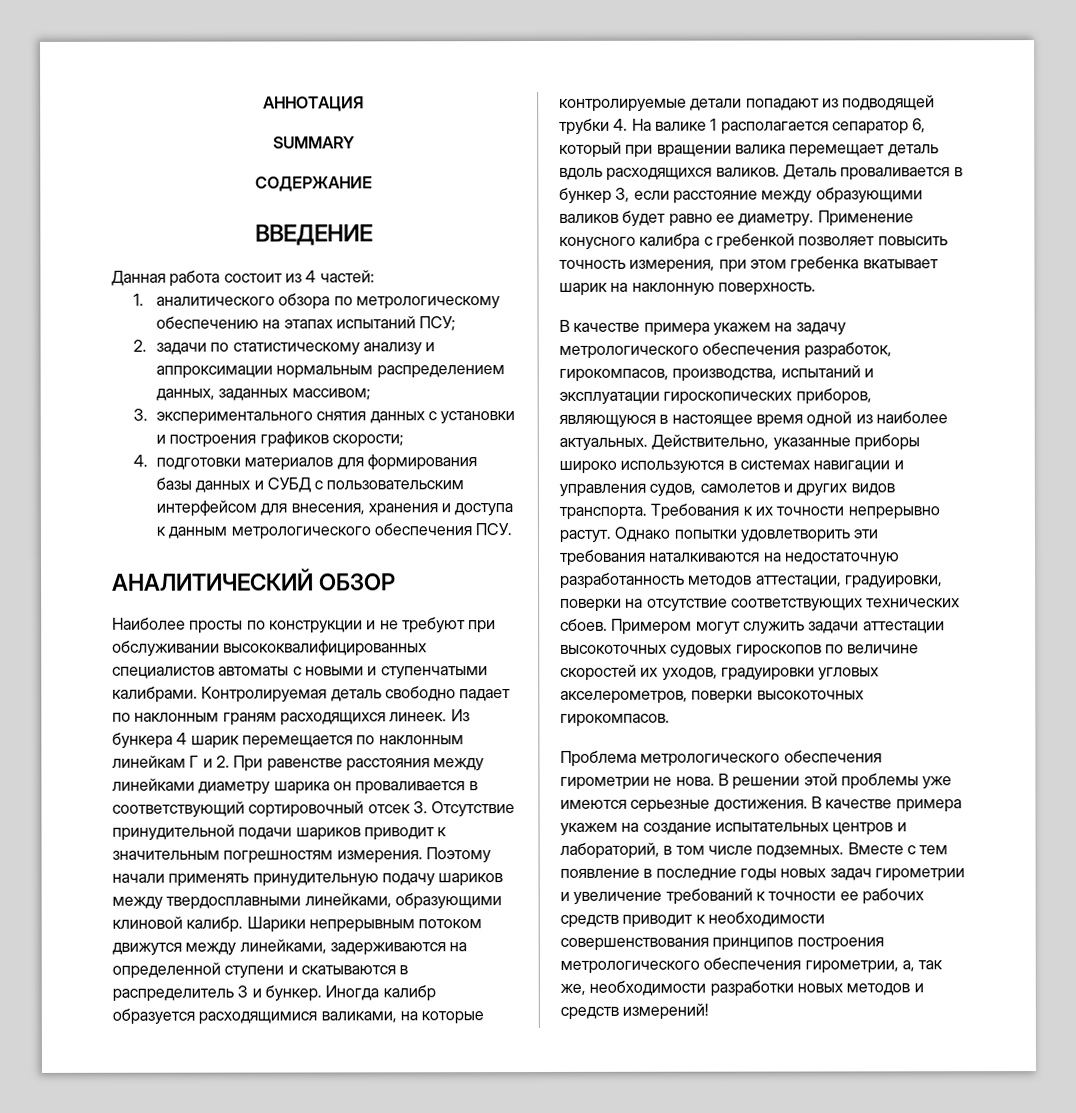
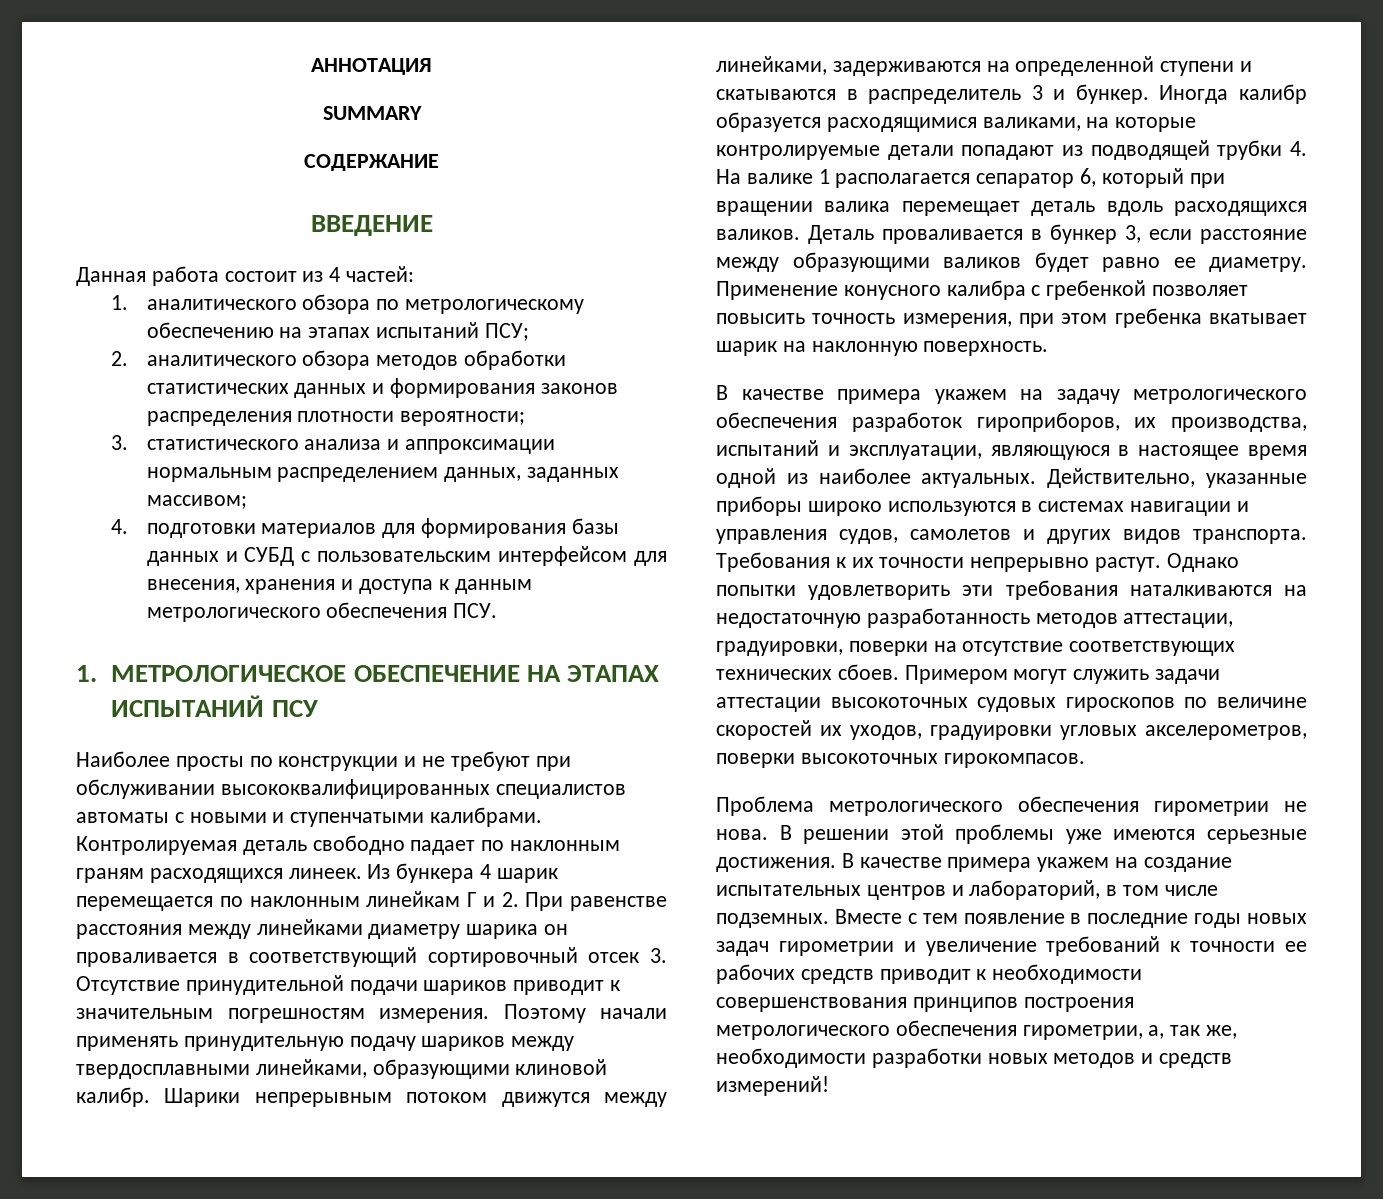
- 2. задачи по статистическому анализу и аппроксимации нормальным распределением данных, заданных массивом;
+ 2. аналитического обзора методов обработки статистических данных и формирования законов распределения плотности вероятности;
+ 3. статистического анализа и аппроксимации нормальным распределением данных, заданных массивом;
- 3. экспериментального снятия данных с установки и построения графиков скорости;
- АНАЛИТИЧЕСКИЙ ОБЗОР
+ 1. МЕТРОЛОГИЧЕСКОЕ ОБЕСПЕЧЕНИЕ НА ЭТАПАХ ИСПЫТАНИЙ ПСУ
- В качестве примера укажем на задачу метрологического обеспечения разработок, гирокомпасов, производства, испытаний и эксплуатации гироскопических приборов, являющуюся в настоящее время одной из наиболее актуальных.
+ В качестве примера укажем на задачу метрологического обеспечения разработок гироприборов, их производства, испытаний и эксплуатации, являющуюся в настоящее время одной из наиболее актуальных.

